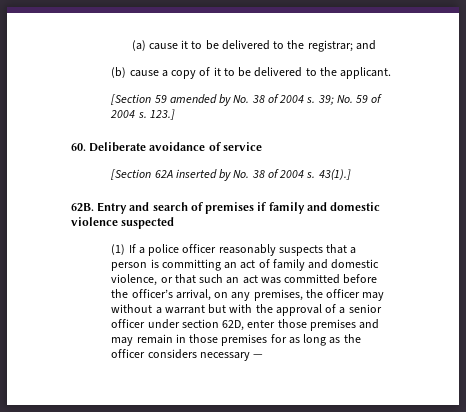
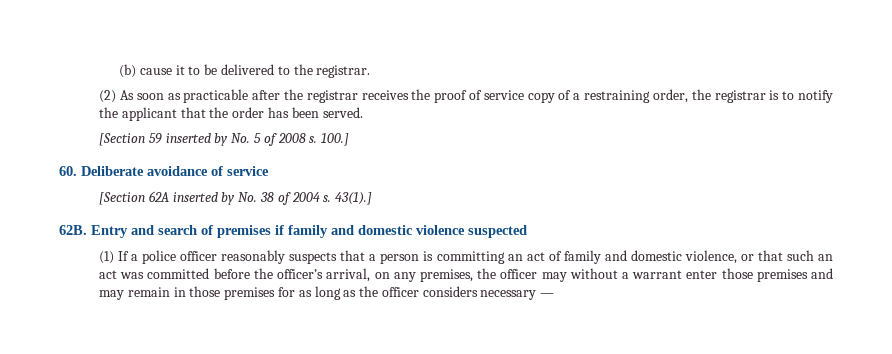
- (a) cause it to be delivered to the registrar; and
- (b) cause a copy of it to be delivered to the applicant.
+ (b) cause it to be delivered to the registrar.
+ (2) As soon as practicable after the registrar receives the proof of service copy of a restraining order, the registrar is to notify the applicant that the order has been served.
- [Section 59 amended by No. 38 of 2004 s. 39; No. 59 of 2004 s. 123.]
+ [Section 59 inserted by No. 5 of 2008 s. 100.]
- (1) If a police officer reasonably suspects that a person is committing an act of family and domestic violence, or that such an act was committed before the officer’s arrival, on any premises, the officer may without a warrant but with the approval of a senior officer under section 62D, enter those premises and may remain in those premises for as long as the officer considers necessary —
+ (1) If a police officer reasonably suspects that a person is committing an act of family and domestic violence, or that such an act was committed before the officer’s arrival, on any premises, the officer may without a warrant enter those premises and may remain in those premises for as long as the officer considers necessary —

